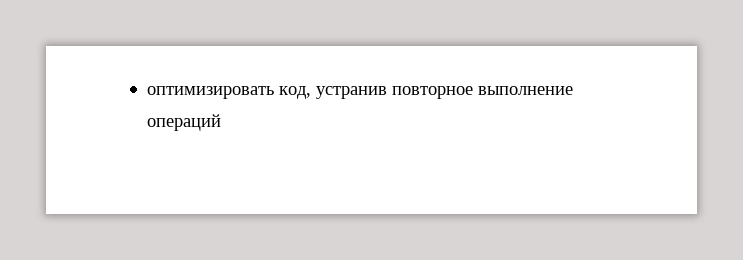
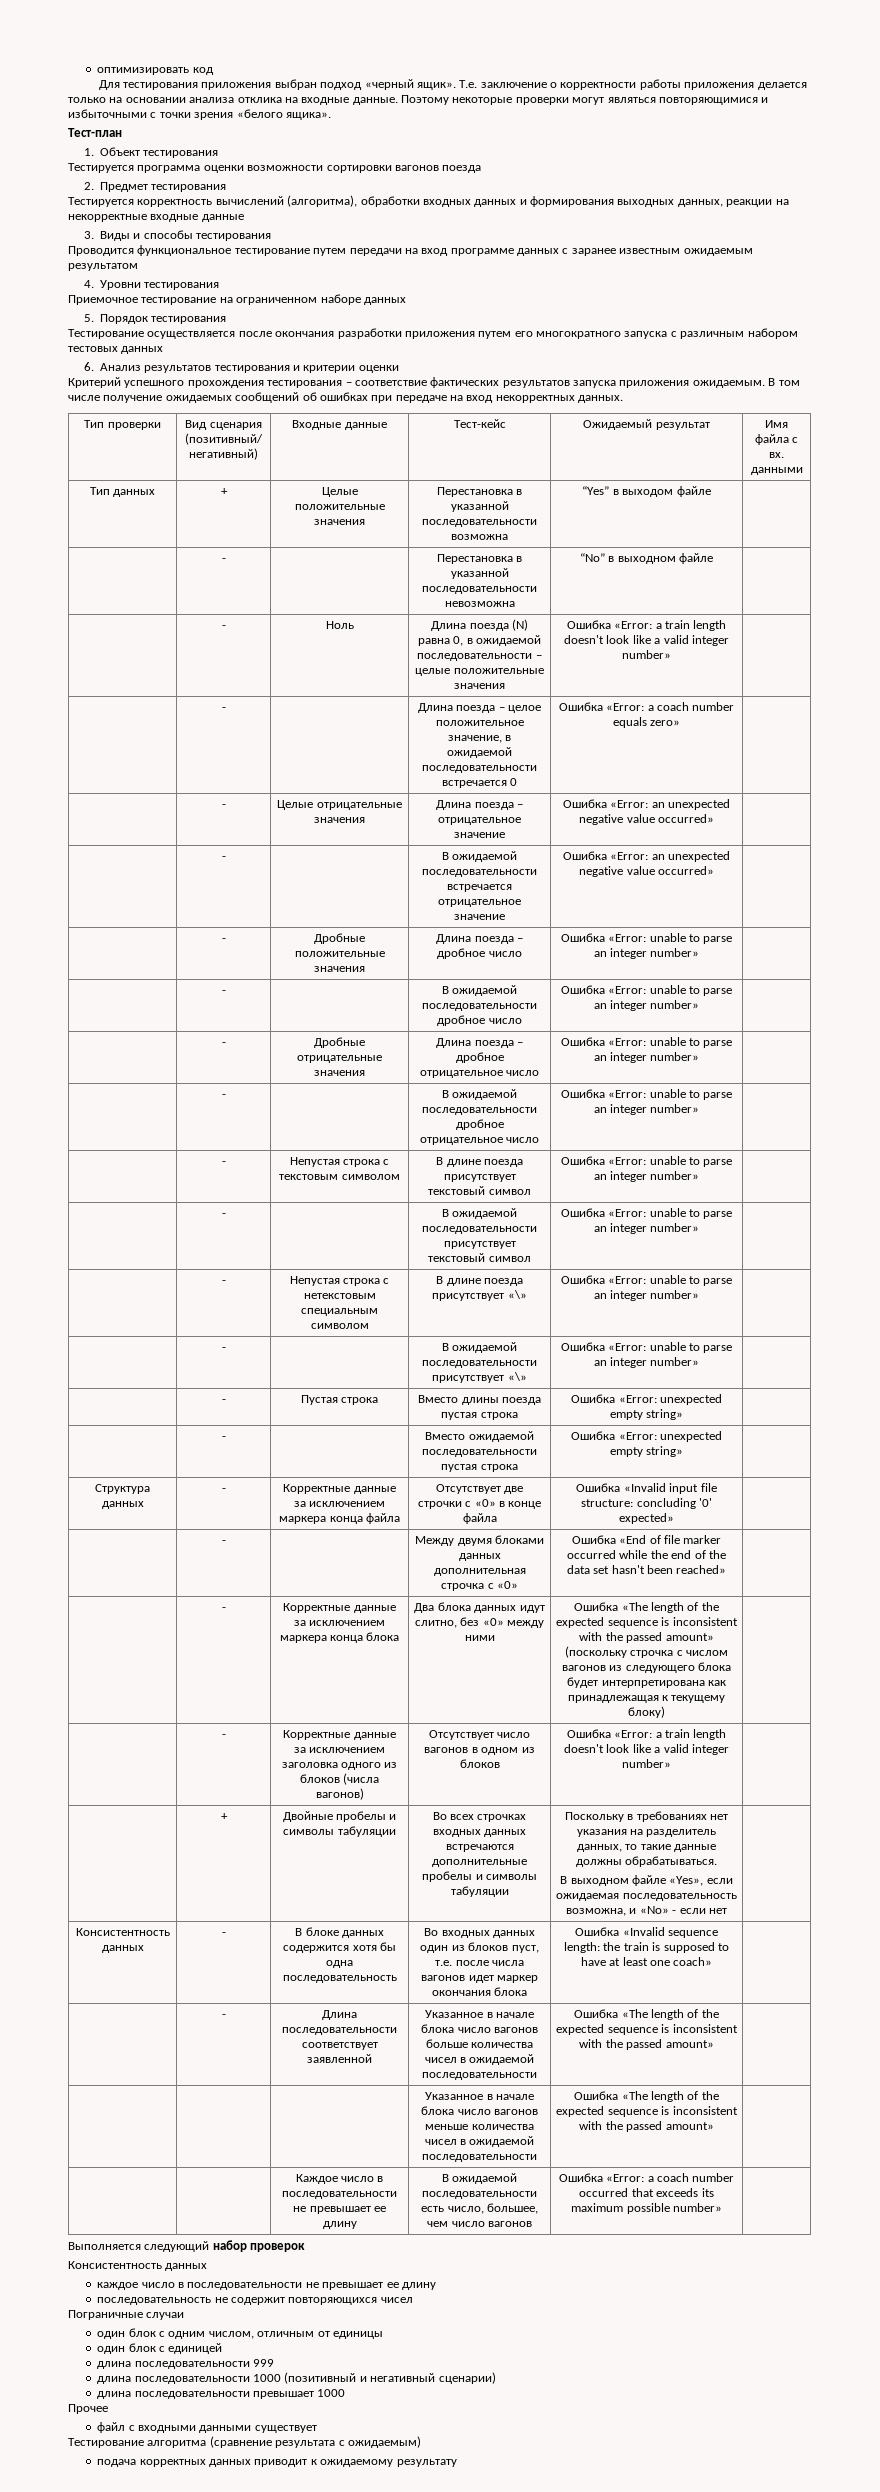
- оптимизировать код, устранив повторное выполнение операций
+ оптимизировать код
+ Для тестирования приложения выбран подход «черный ящик». Т.е. заключение о корректности работы приложения делается только на основании анализа отклика на входные данные. Поэтому некоторые проверки могут являться повторяющимися и избыточными с точки зрения «белого ящика».
+ Тест-план
+ 1. Объект тестирования
+ Тестируется программа оценки возможности сортировки вагонов поезда
+ 2. Предмет тестирования
+ Тестируется корректность вычислений (алгоритма), обработки входных данных и формирования выходных данных, реакции на некорректные входные данные
+ 3. Виды и способы тестирования
+ Проводится функциональное тестирование путем передачи на вход программе данных с заранее известным ожидаемым результатом
+ 4. Уровни тестирования
+ Приемочное тестирование на ограниченном наборе данных
+ 5. Порядок тестирования
+ Тестирование осуществляется после окончания разработки приложения путем его многократного запуска с различным набором тестовых данных
+ 6. Анализ результатов тестирования и критерии оценки
+ Критерий успешного прохождения тестирования – соответствие фактических результатов запуска приложения ожидаемым. В том числе получение ожидаемых сообщений об ошибках при передаче на вход некорректных данных.
+ Тип проверки | Вид сценария (позитивный/ негативный) | Входные данные | Тест-кейс | Ожидаемый результат | Имя файла с вх. данными
+ Тип данных | + | Целые положительные значения | Перестановка в указанной последовательности возможна | “Yes” в выходом файле |
+ | - | | Перестановка в указанной последовательности невозможна | “No” в выходном файле |
+ | - | Ноль | Длина поезда (N) равна 0, в ожидаемой последовательности – целые положительные значения | Ошибка «Error: a train length doesn't look like a valid integer number» |
+ | - | | Длина поезда – целое положительное значение, в ожидаемой последовательности встречается 0 | Ошибка «Error: a coach number equals zero» |
+ | - | Целые отрицательные значения | Длина поезда – отрицательное значение | Ошибка «Error: an unexpected negative value occurred» |
+ | - | | В ожидаемой последовательности встречается отрицательное значение | Ошибка «Error: an unexpected negative value occurred» |
+ | - | Дробные положительные значения | Длина поезда – дробное число | Ошибка «Error: unable to parse an integer number» |
+ | - | | В ожидаемой последовательности дробное число | Ошибка «Error: unable to parse an integer number» |
+ | - | Дробные отрицательные значения | Длина поезда – дробное отрицательное число | Ошибка «Error: unable to parse an integer number» |
+ | - | | В ожидаемой последовательности дробное отрицательное число | Ошибка «Error: unable to parse an integer number» |
+ | - | Непустая строка с текстовым символом | В длине поезда присутствует текстовый символ | Ошибка «Error: unable to parse an integer number» |
+ | - | | В ожидаемой последовательности присутствует текстовый символ | Ошибка «Error: unable to parse an integer number» |
+ | - | Непустая строка с нетекстовым специальным символом | В длине поезда присутствует «\» | Ошибка «Error: unable to parse an integer number» |
+ | - | | В ожидаемой последовательности присутствует «\» | Ошибка «Error: unable to parse an integer number» |
+ | - | Пустая строка | Вместо длины поезда пустая строка | Ошибка «Error: unexpected empty string» |
+ | - | | Вместо ожидаемой последовательности пустая строка | Ошибка «Error: unexpected empty string» |
+ Структура данных | - | Корректные данные за исключением маркера конца файла | Отсутствует две строчки с «0» в конце файла | Ошибка «Invalid input file structure: concluding '0' expected» |
+ | - | | Между двумя блоками данных дополнительная строчка с «0» | Ошибка «End of file marker occurred while the end of the data set hasn't been reached» |
+ | - | Корректные данные за исключением маркера конца блока | Два блока данных идут слитно, без «0» между ними | Ошибка «The length of the expected sequence is inconsistent with the passed amount» (поскольку строчка с числом вагонов из следующего блока будет интерпретирована как принадлежащая к текущему блоку) |
+ | - | Корректные данные за исключением заголовка одного из блоков (числа вагонов) | Отсутствует число вагонов в одном из блоков | Ошибка «Error: a train length doesn't look like a valid integer number» |
+ | + | Двойные пробелы и символы табуляции | Во всех строчках входных данных встречаются дополнительные пробелы и символы табуляции | Поскольку в требованиях нет указания на разделитель данных, то такие данные должны обрабатываться.
+ В выходном файле «Yes», если ожидаемая последовательность возможна, и «No» - если нет |
+ Консистентность данных | - | В блоке данных содержится хотя бы одна последовательность | Во входных данных один из блоков пуст, т.е. после числа вагонов идет маркер окончания блока | Ошибка «Invalid sequence length: the train is supposed to have at least one coach» |
+ | - | Длина последовательности соответствует заявленной | Указанное в начале блока число вагонов больше количества чисел в ожидаемой последовательности | Ошибка «The length of the expected sequence is inconsistent with the passed amount» |
+ | | | Указанное в начале блока число вагонов меньше количества чисел в ожидаемой последовательности | Ошибка «The length of the expected sequence is inconsistent with the passed amount» |
+ | | Каждое число в последовательности не превышает ее длину | В ожидаемой последовательности есть число, большее, чем число вагонов | Ошибка «Error: a coach number occurred that exceeds its maximum possible number» |
+ Выполняется следующий набор проверок
+ Консистентность данных
+ каждое число в последовательности не превышает ее длину
+ последовательность не содержит повторяющихся чисел
+ Пограничные случаи
+ один блок с одним числом, отличным от единицы
+ один блок с единицей
+ длина последовательности 999
+ длина последовательности 1000 (позитивный и негативный сценарии)
+ длина последовательности превышает 1000
+ Прочее
+ файл с входными данными существует
+ Тестирование алгоритма (сравнение результата с ожидаемым)
+ подача корректных данных приводит к ожидаемому результату

